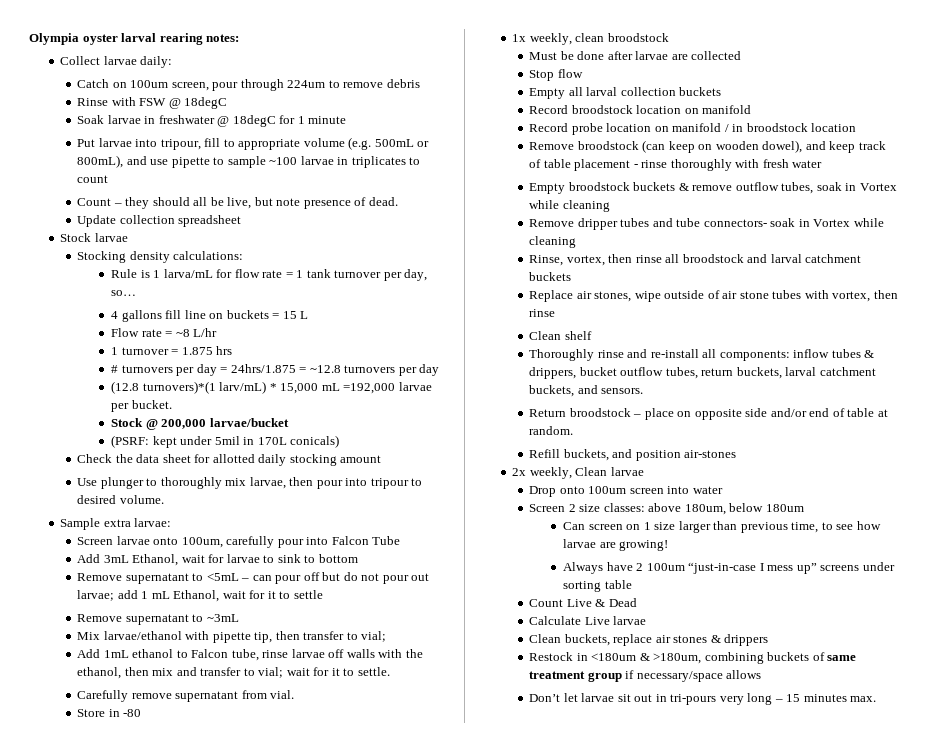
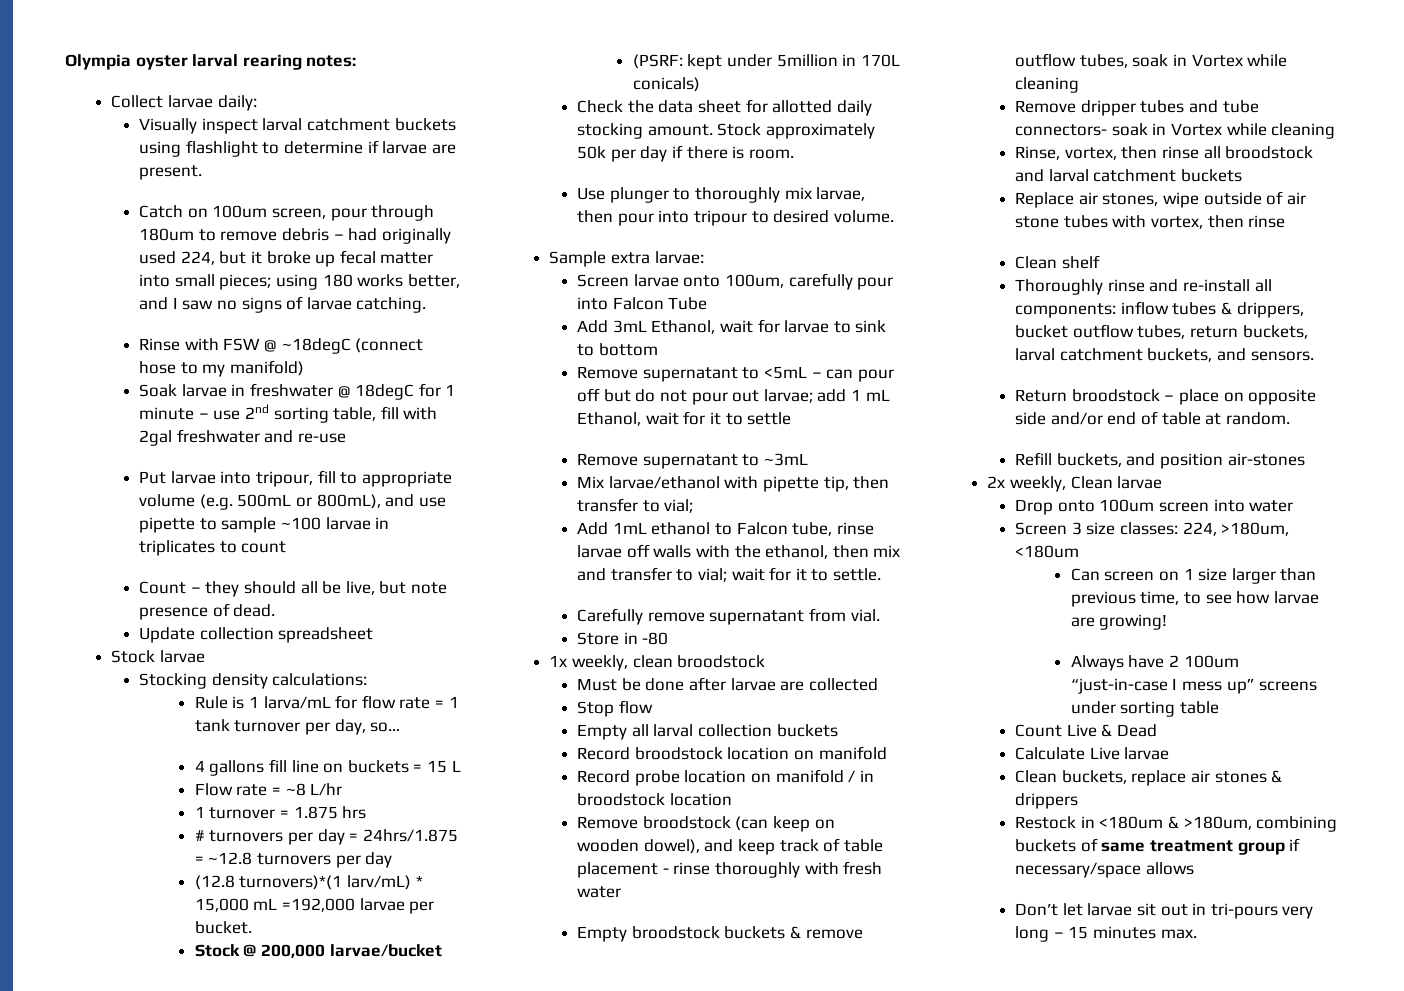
+ Visually inspect larval catchment buckets using flashlight to determine if larvae are present.
- Catch on 100um screen, pour through 224um to remove debris
- Rinse with FSW @ 18degC
+ Catch on 100um screen, pour through 180um to remove debris – had originally used 224, but it broke up fecal matter into small pieces; using 180 works better, and I saw no signs of larvae catching.
+ Rinse with FSW @ ~18degC (connect hose to my manifold)
- Soak larvae in freshwater @ 18degC for 1 minute
+ Soak larvae in freshwater @ 18degC for 1 minute – use 2nd sorting table, fill with 2gal freshwater and re-use
- (PSRF: kept under 5mil in 170L conicals)
+ (PSRF: kept under 5million in 170L conicals)
- Check the data sheet for allotted daily stocking amount
+ Check the data sheet for allotted daily stocking amount. Stock approximately 50k per day if there is room.
- Screen 2 size classes: above 180um, below 180um
+ Screen 3 size classes: 224, >180um, <180um

